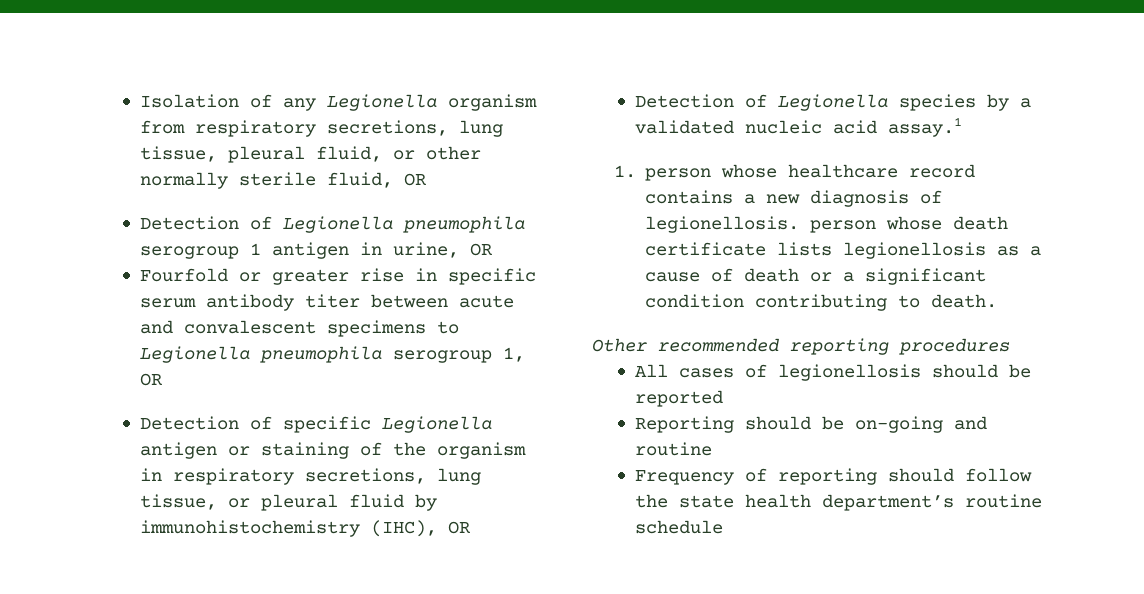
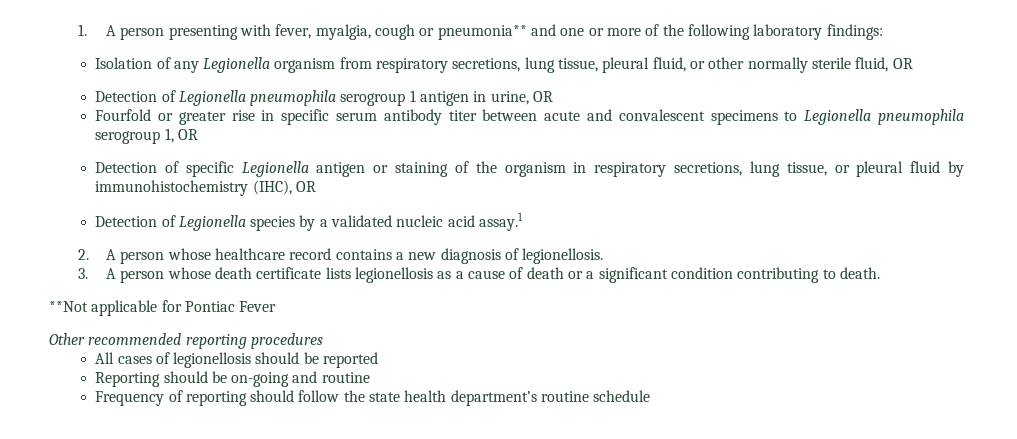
+ 1. A person presenting with fever, myalgia, cough or pneumonia** and one or more of the following laboratory findings:
- 1. person whose healthcare record contains a new diagnosis of legionellosis. person whose death certificate lists legionellosis as a cause of death or a significant condition contributing to death.
+ 2. A person whose healthcare record contains a new diagnosis of legionellosis.
+ 3. A person whose death certificate lists legionellosis as a cause of death or a significant condition contributing to death.
+ **Not applicable for Pontiac Fever

